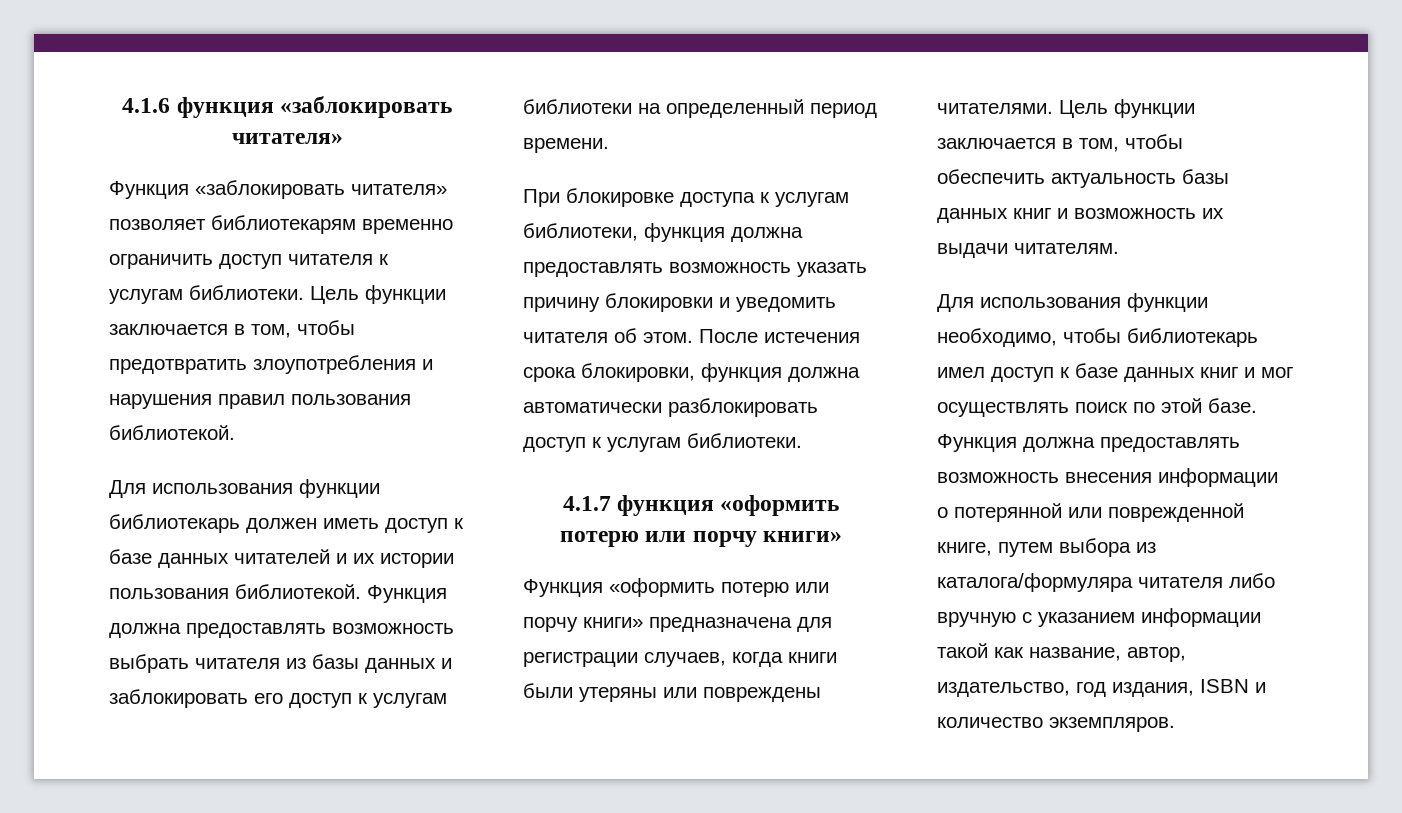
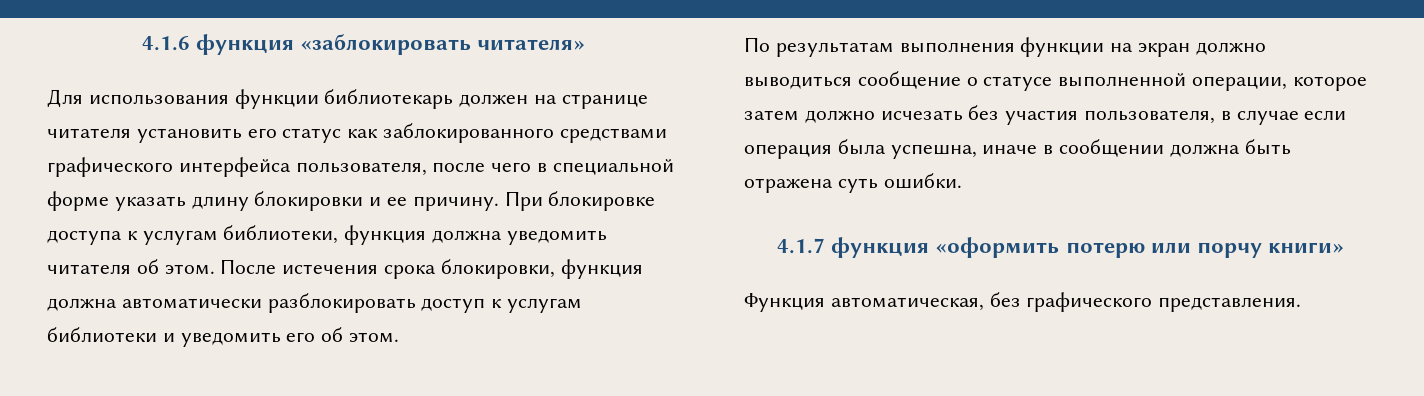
- Функция «заблокировать читателя» позволяет библиотекарям временно ограничить доступ читателя к услугам библиотеки. Цель функции заключается в том, чтобы предотвратить злоупотребления и нарушения правил пользования библиотекой.
- Для использования функции библиотекарь должен иметь доступ к базе данных читателей и их истории пользования библиотекой. Функция должна предоставлять возможность выбрать читателя из базы данных и заблокировать его доступ к услугам библиотеки на определенный период времени.
- При блокировке доступа к услугам библиотеки, функция должна предоставлять возможность указать причину блокировки и уведомить читателя об этом.
+ Для использования функции библиотекарь должен на странице читателя установить его статус как заблокированного средствами графического интерфейса пользователя, после чего в специальной форме указать длину блокировки и ее причину. При блокировке доступа к услугам библиотеки, функция должна уведомить читателя об этом.
- После истечения срока блокировки, функция должна автоматически разблокировать доступ к услугам библиотеки.
+ После истечения срока блокировки, функция должна автоматически разблокировать доступ к услугам библиотеки и уведомить его об этом.
+ По результатам выполнения функции на экран должно выводиться сообщение о статусе выполненной операции, которое затем должно исчезать без участия пользователя, в случае если операция была успешна, иначе в сообщении должна быть отражена суть ошибки.
- Функция «оформить потерю или порчу книги» предназначена для регистрации случаев, когда книги были утеряны или повреждены читателями. Цель функции заключается в том, чтобы обеспечить актуальность базы данных книг и возможность их выдачи читателям.
- Для использования функции необходимо, чтобы библиотекарь имел доступ к базе данных книг и мог осуществлять поиск по этой базе. Функция должна предоставлять возможность внесения информации о потерянной или поврежденной книге, путем выбора из каталога/формуляра читателя либо вручную с указанием информации такой как название, автор, издательство, год издания, ISBN и количество экземпляров.
+ Функция автоматическая, без графического представления.

